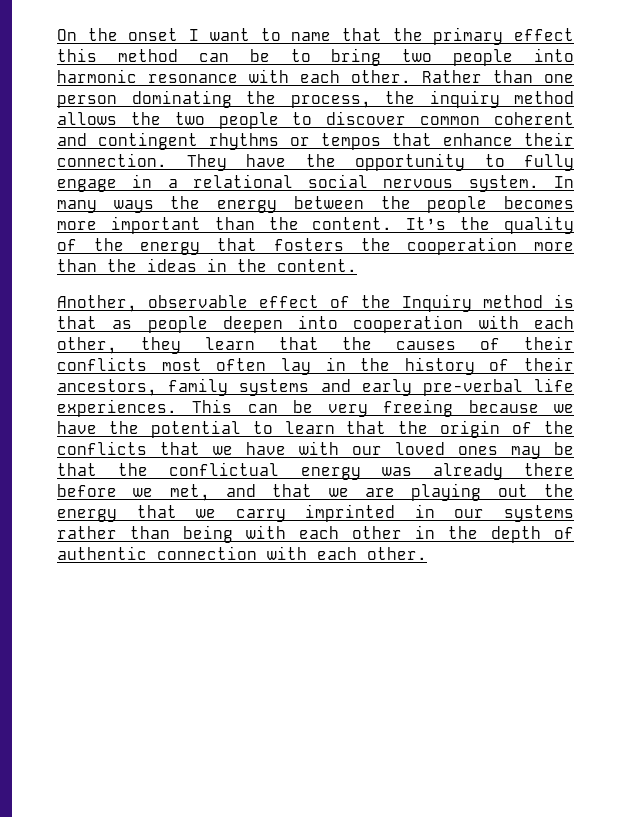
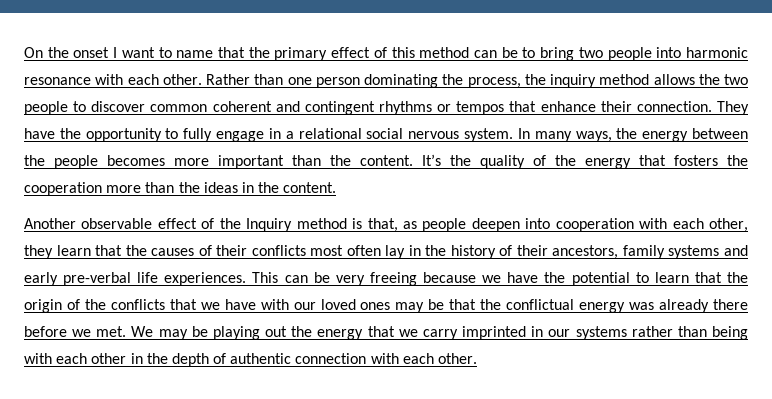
- On the onset I want to name that the primary effect this method can be to bring two people into harmonic resonance with each other.
+ On the onset I want to name that the primary effect of this method can be to bring two people into harmonic resonance with each other.
- In many ways the energy between the people becomes more important than the content.
+ In many ways, the energy between the people becomes more important than the content.
- Another, observable effect of the Inquiry method is that as people deepen into cooperation with each other, they learn that the causes of their conflicts most often lay in the history of their ancestors, family systems and early pre-verbal life experiences.
+ Another observable effect of the Inquiry method is that, as people deepen into cooperation with each other, they learn that the causes of their conflicts most often lay in the history of their ancestors, family systems and early pre-verbal life experiences.
- This can be very freeing because we have the potential to learn that the origin of the conflicts that we have with our loved ones may be that the conflictual energy was already there before we met, and that we are playing out the energy that we carry imprinted in our systems rather than being with each other in the depth of authentic connection with each other.
+ This can be very freeing because we have the potential to learn that the origin of the conflicts that we have with our loved ones may be that the conflictual energy was already there before we met. We may be playing out the energy that we carry imprinted in our systems rather than being with each other in the depth of authentic connection with each other.

